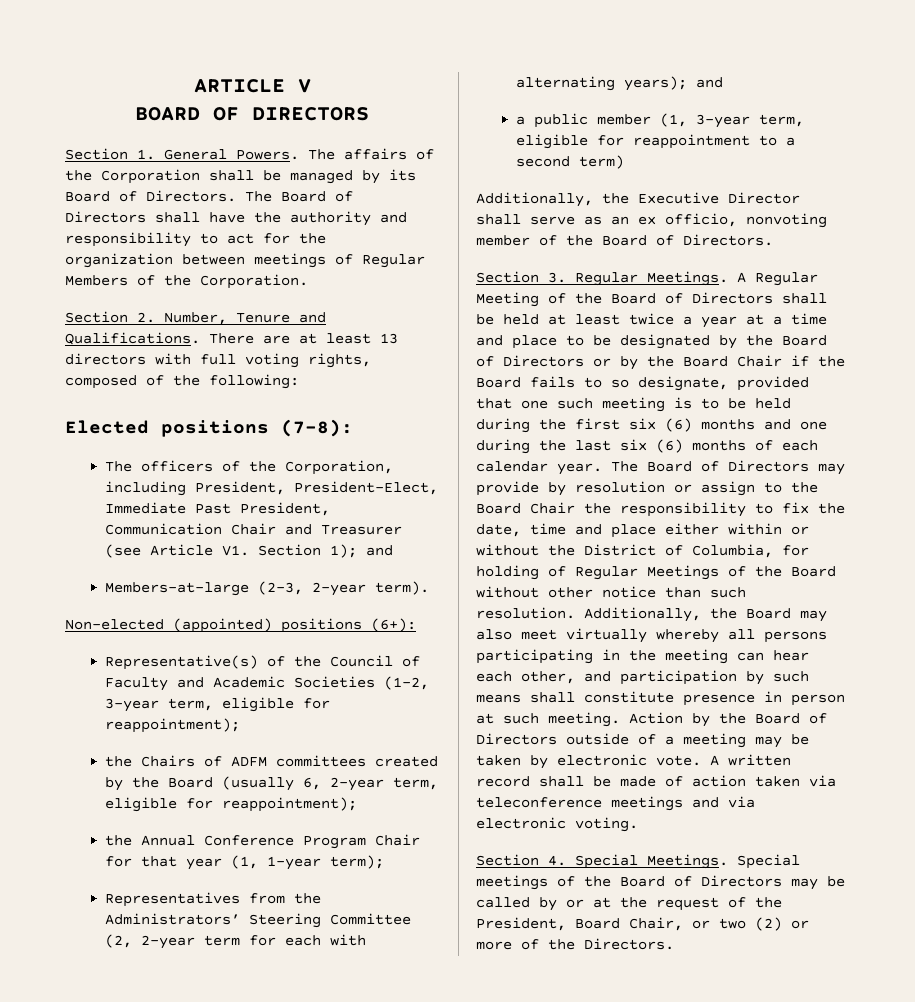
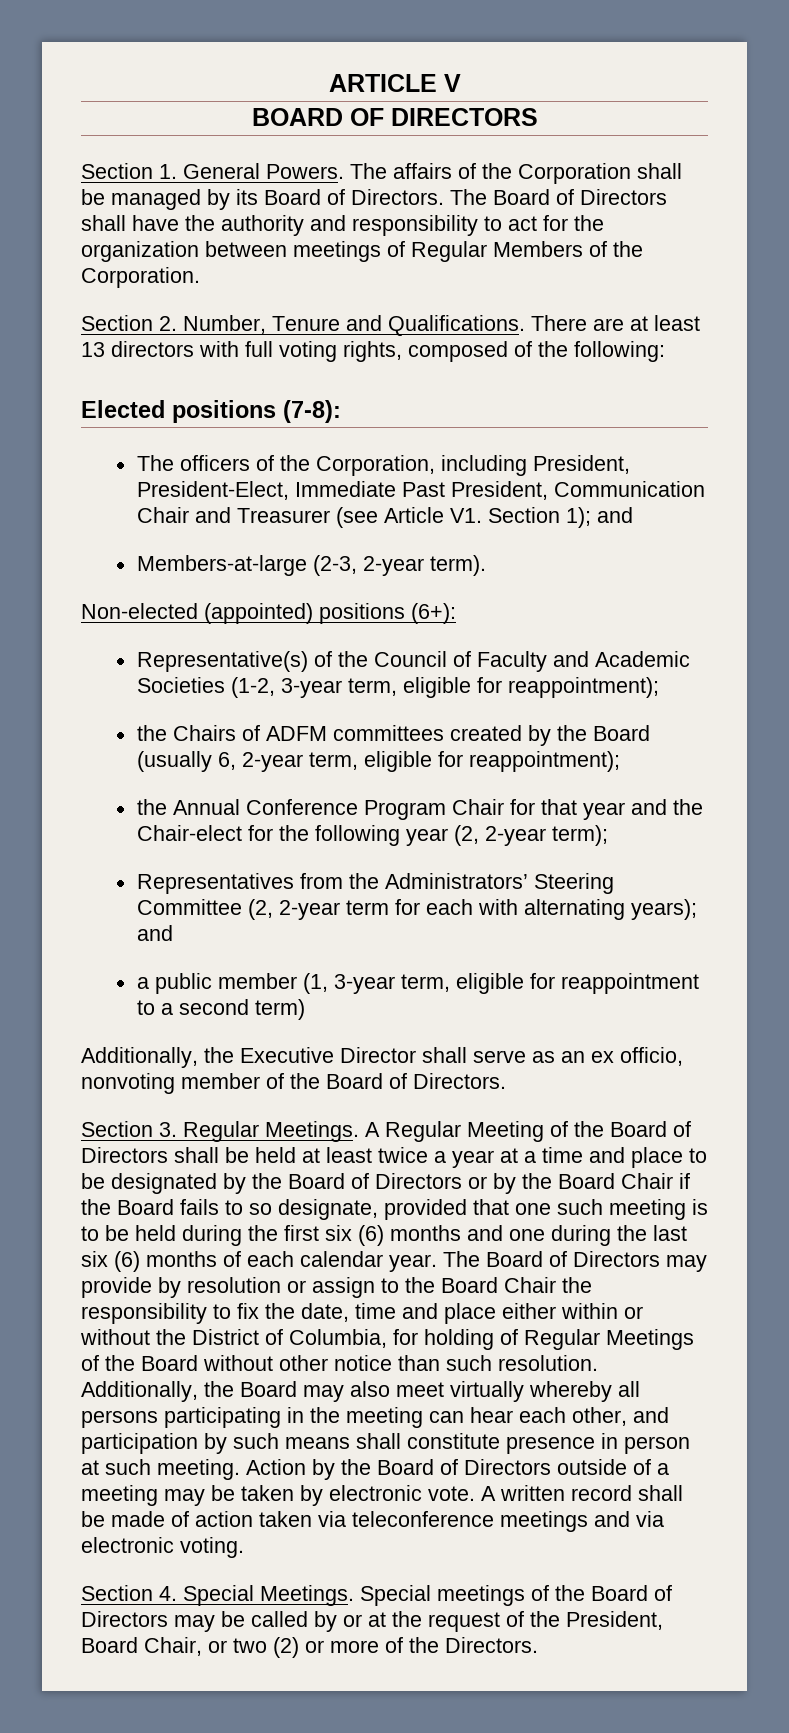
- the Annual Conference Program Chair for that year (1, 1-year term);
+ the Annual Conference Program Chair for that year and the Chair-elect for the following year (2, 2-year term);

